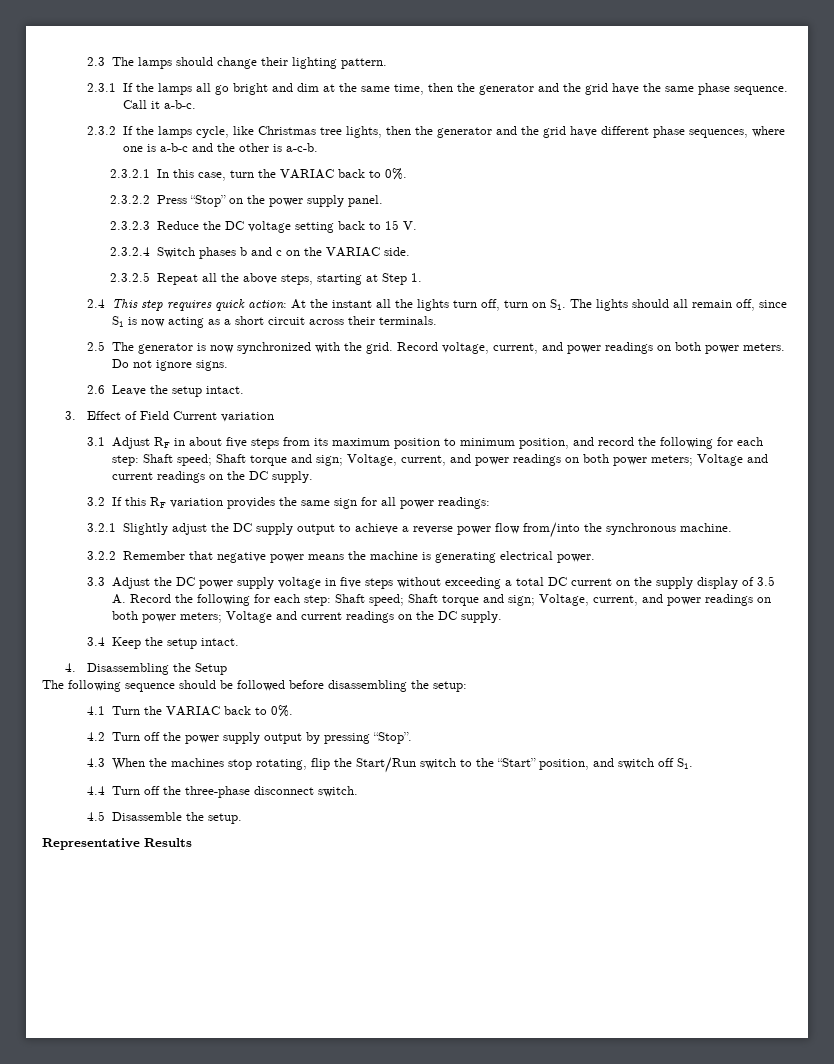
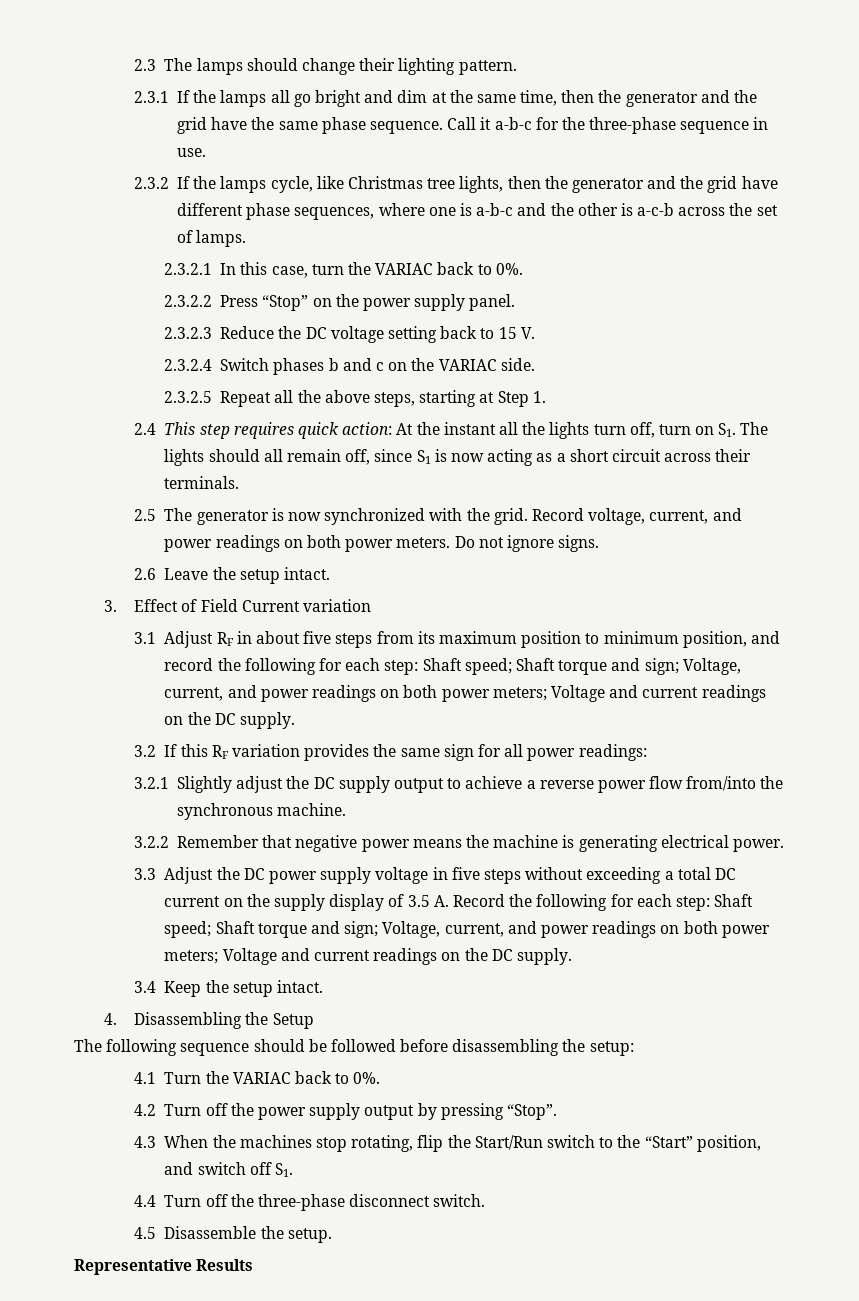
- Call it a-b-c.
+ Call it a-b-c for the three-phase sequence in use.
- 2.3.2 If the lamps cycle, like Christmas tree lights, then the generator and the grid have different phase sequences, where one is a-b-c and the other is a-c-b.
+ 2.3.2 If the lamps cycle, like Christmas tree lights, then the generator and the grid have different phase sequences, where one is a-b-c and the other is a-c-b across the set of lamps.

